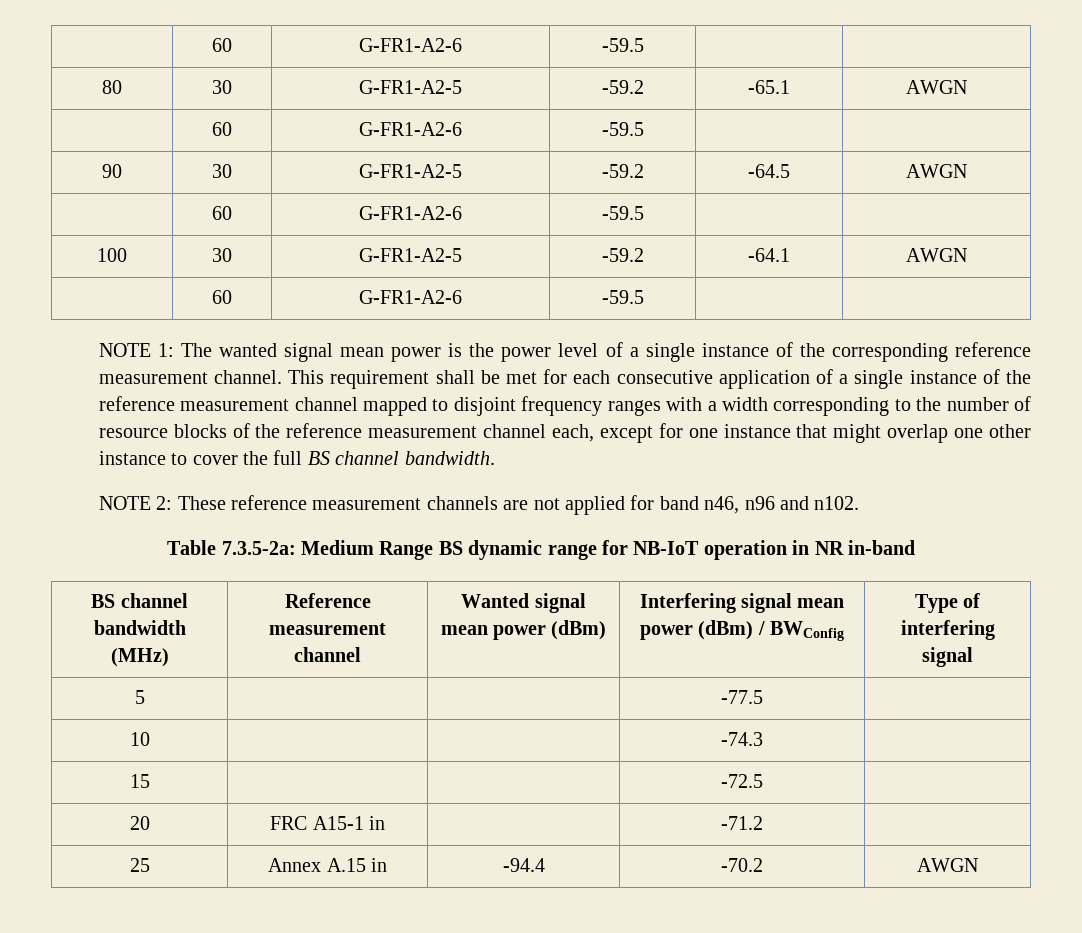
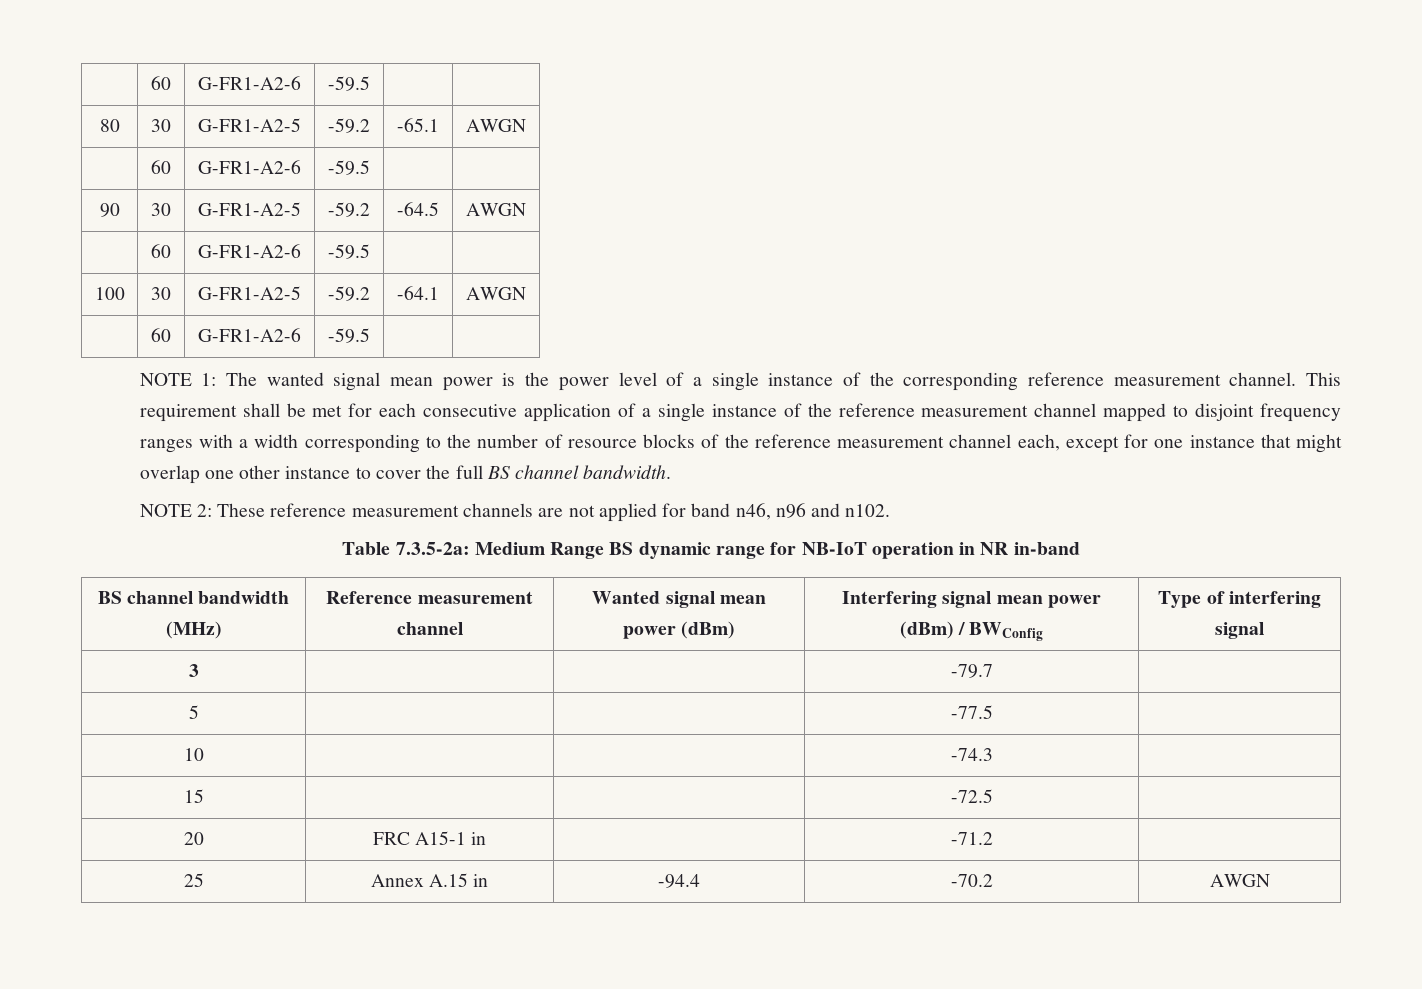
+ 3 | | | -79.7 |

